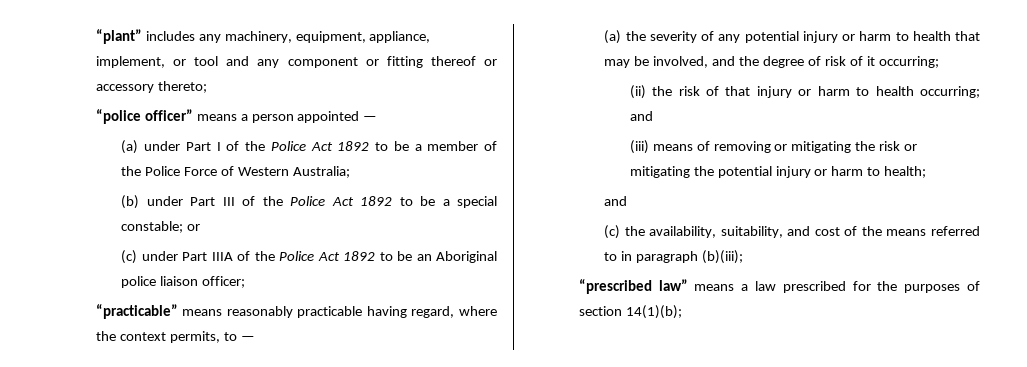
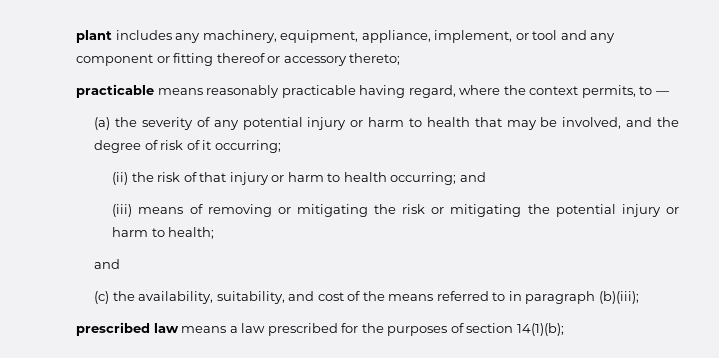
- “plant” includes any machinery, equipment, appliance, implement, or tool and any component or fitting thereof or accessory thereto;
+ plant includes any machinery, equipment, appliance, implement, or tool and any component or fitting thereof or accessory thereto;
- “police officer” means a person appointed —
- (a) under Part I of the Police Act 1892 to be a member of the Police Force of Western Australia;
- (b) under Part III of the Police Act 1892 to be a special constable; or
- (c) under Part IIIA of the Police Act 1892 to be an Aboriginal police liaison officer;
- “practicable” means reasonably practicable having regard, where the context permits, to —
+ practicable means reasonably practicable having regard, where the context permits, to —
- “prescribed law” means a law prescribed for the purposes of section 14(1)(b);
+ prescribed law means a law prescribed for the purposes of section 14(1)(b);

